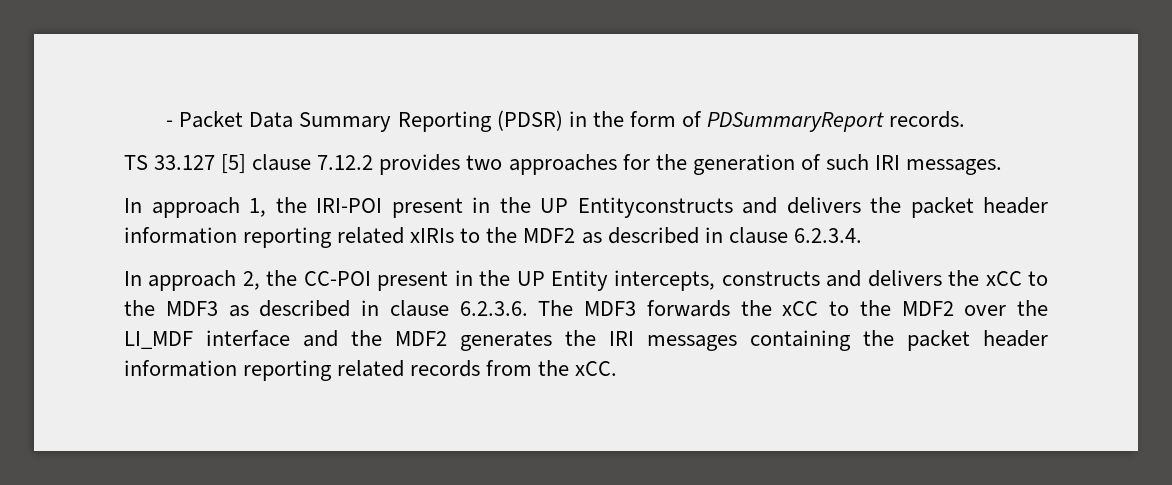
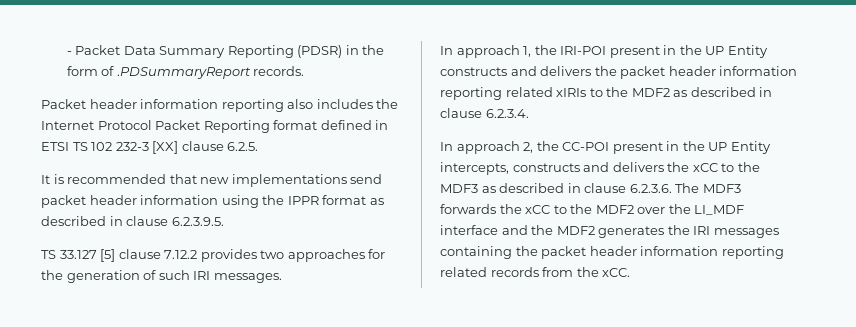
- - Packet Data Summary Reporting (PDSR) in the form of PDSummaryReport records.
+ - Packet Data Summary Reporting (PDSR) in the form of .PDSummaryReport records.
+ Packet header information reporting also includes the Internet Protocol Packet Reporting format defined in ETSI TS 102 232-3 [XX] clause 6.2.5.
+ It is recommended that new implementations send packet header information using the IPPR format as described in clause 6.2.3.9.5.
- In approach 1, the IRI-POI present in the UP Entityconstructs and delivers the packet header information reporting related xIRIs to the MDF2 as described in clause 6.2.3.4.
+ In approach 1, the IRI-POI present in the UP Entity constructs and delivers the packet header information reporting related xIRIs to the MDF2 as described in clause 6.2.3.4.

